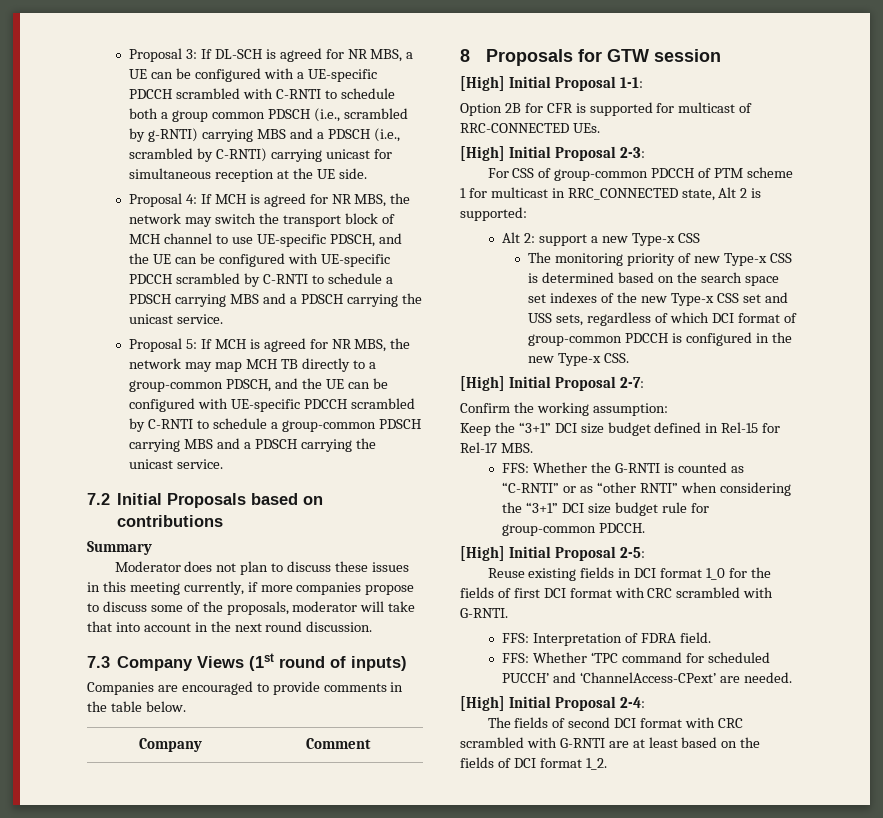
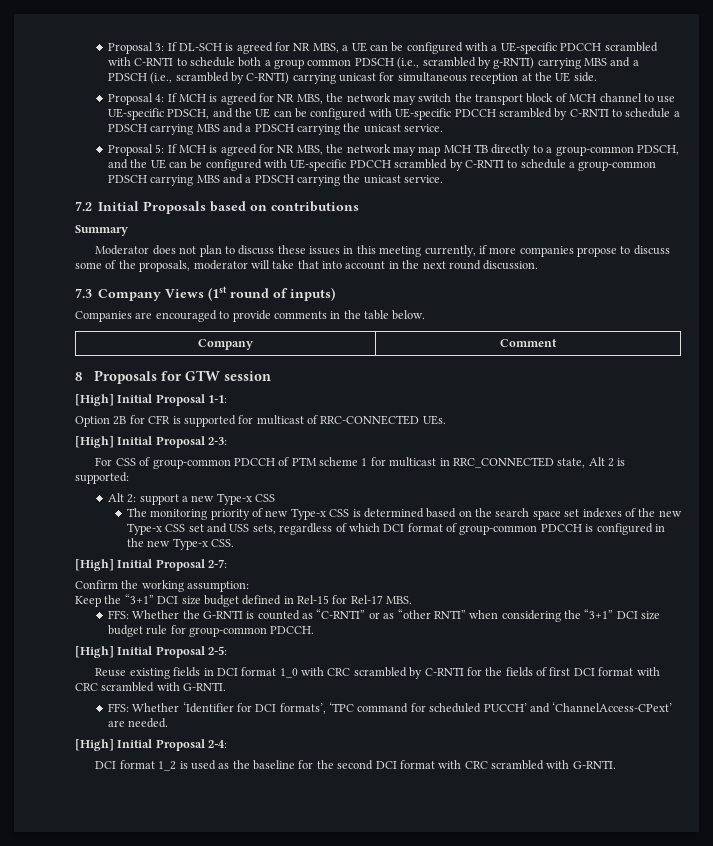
- Reuse existing fields in DCI format 1_0 for the fields of first DCI format with CRC scrambled with G-RNTI.
+ Reuse existing fields in DCI format 1_0 with CRC scrambled by C-RNTI for the fields of first DCI format with CRC scrambled with G-RNTI.
- FFS: Interpretation of FDRA field.
- FFS: Whether ‘TPC command for scheduled PUCCH’ and ‘ChannelAccess-CPext’ are needed.
+ FFS: Whether ‘Identifier for DCI formats’, ‘TPC command for scheduled PUCCH’ and ‘ChannelAccess-CPext’ are needed.
- The fields of second DCI format with CRC scrambled with G-RNTI are at least based on the fields of DCI format 1_2.
+ DCI format 1_2 is used as the baseline for the second DCI format with CRC scrambled with G-RNTI.

